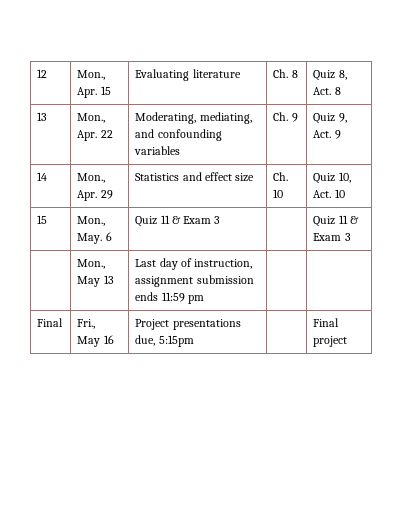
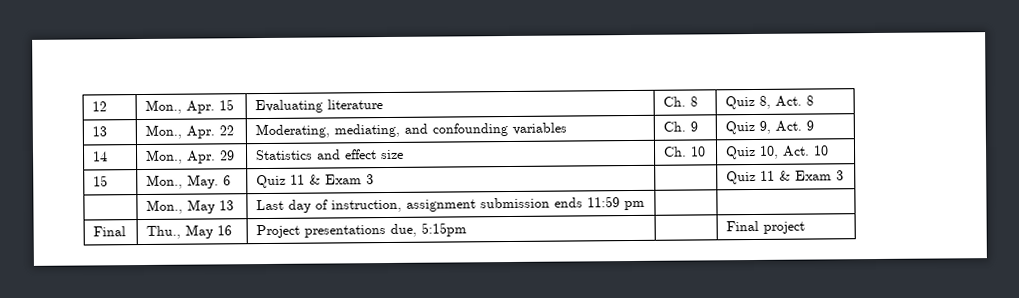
- Final | Fri., May 16 | Project presentations due, 5:15pm | | Final project
+ Final | Thu., May 16 | Project presentations due, 5:15pm | | Final project

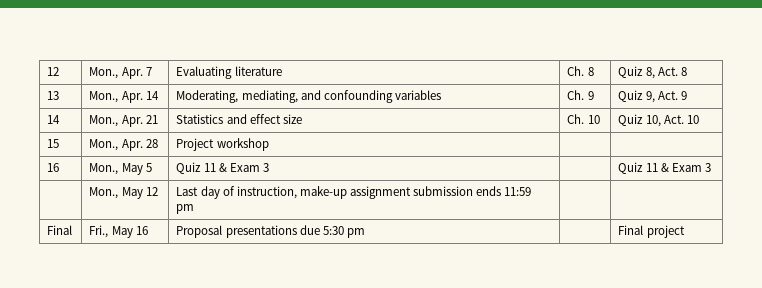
- 12 | Mon., Apr. 15 | Evaluating literature | Ch. 8 | Quiz 8, Act. 8
+ 12 | Mon., Apr. 7 | Evaluating literature | Ch. 8 | Quiz 8, Act. 8
- 13 | Mon., Apr. 22 | Moderating, mediating, and confounding variables | Ch. 9 | Quiz 9, Act. 9
+ 13 | Mon., Apr. 14 | Moderating, mediating, and confounding variables | Ch. 9 | Quiz 9, Act. 9
- 14 | Mon., Apr. 29 | Statistics and effect size | Ch. 10 | Quiz 10, Act. 10
+ 14 | Mon., Apr. 21 | Statistics and effect size | Ch. 10 | Quiz 10, Act. 10
- 15 | Mon., May. 6 | Quiz 11 & Exam 3 | | Quiz 11 & Exam 3
+ 15 | Mon., Apr. 28 | Project workshop | |
+ 16 | Mon., May 5 | Quiz 11 & Exam 3 | | Quiz 11 & Exam 3
- | Mon., May 13 | Last day of instruction, assignment submission ends 11:59 pm | |
+ | Mon., May 12 | Last day of instruction, make-up assignment submission ends 11:59 pm | |
- Final | Thu., May 16 | Project presentations due, 5:15pm | | Final project
+ Final | Fri., May 16 | Proposal presentations due 5:30 pm | | Final project

